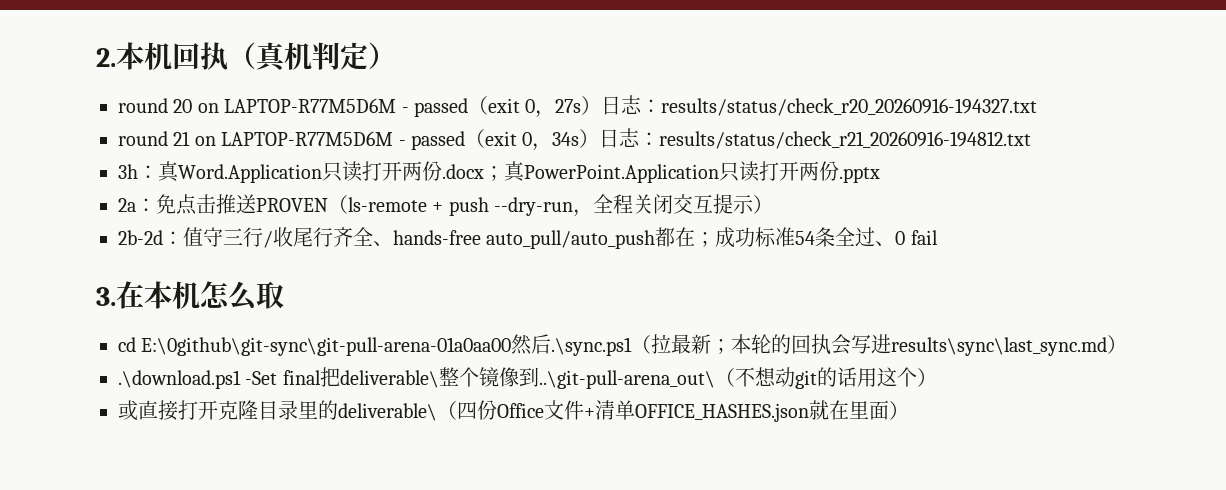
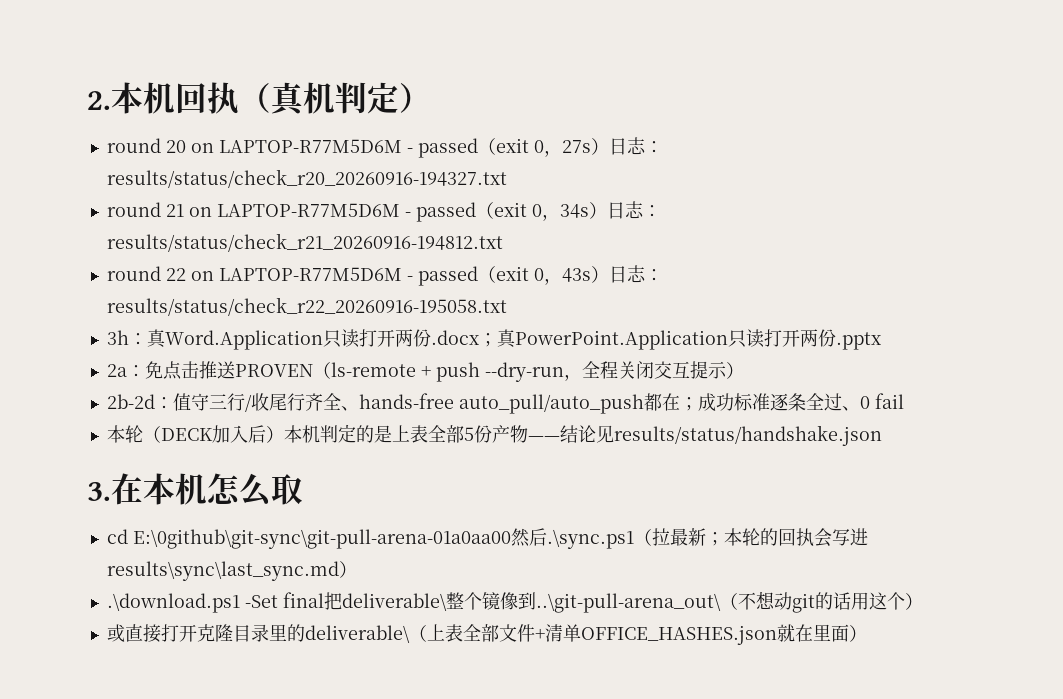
+ round 22 on LAPTOP-R77M5D6M - passed（exit 0，43s）日志：results/status/check_r22_20260916-195058.txt
- 2b-2d：值守三行/收尾行齐全、hands-free auto_pull/auto_push都在；成功标准54条全过、0 fail
+ 2b-2d：值守三行/收尾行齐全、hands-free auto_pull/auto_push都在；成功标准逐条全过、0 fail
+ 本轮（DECK加入后）本机判定的是上表全部5份产物——结论见results/status/handshake.json
- 或直接打开克隆目录里的deliverable\（四份Office文件+清单OFFICE_HASHES.json就在里面）
+ 或直接打开克隆目录里的deliverable\（上表全部文件+清单OFFICE_HASHES.json就在里面）

